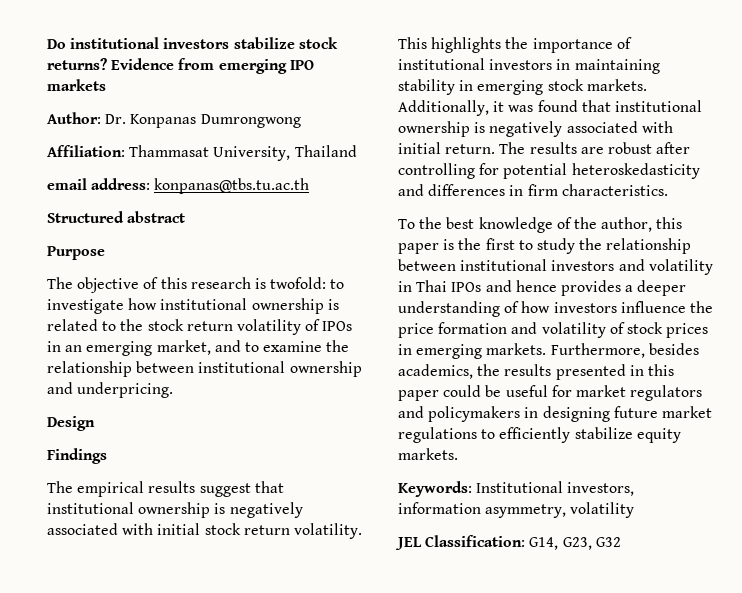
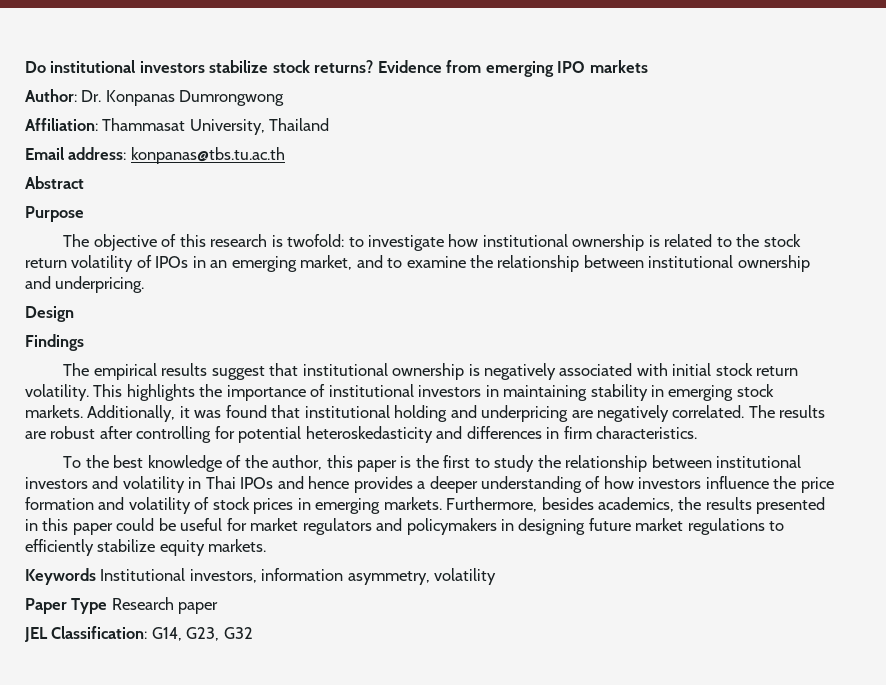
- email address: konpanas@tbs.tu.ac.th
+ Email address: konpanas@tbs.tu.ac.th
- Structured abstract
+ Abstract
- Additionally, it was found that institutional ownership is negatively associated with initial return.
+ Additionally, it was found that institutional holding and underpricing are negatively correlated.
- Keywords: Institutional investors, information asymmetry, volatility
+ Keywords Institutional investors, information asymmetry, volatility
+ Paper Type Research paper

